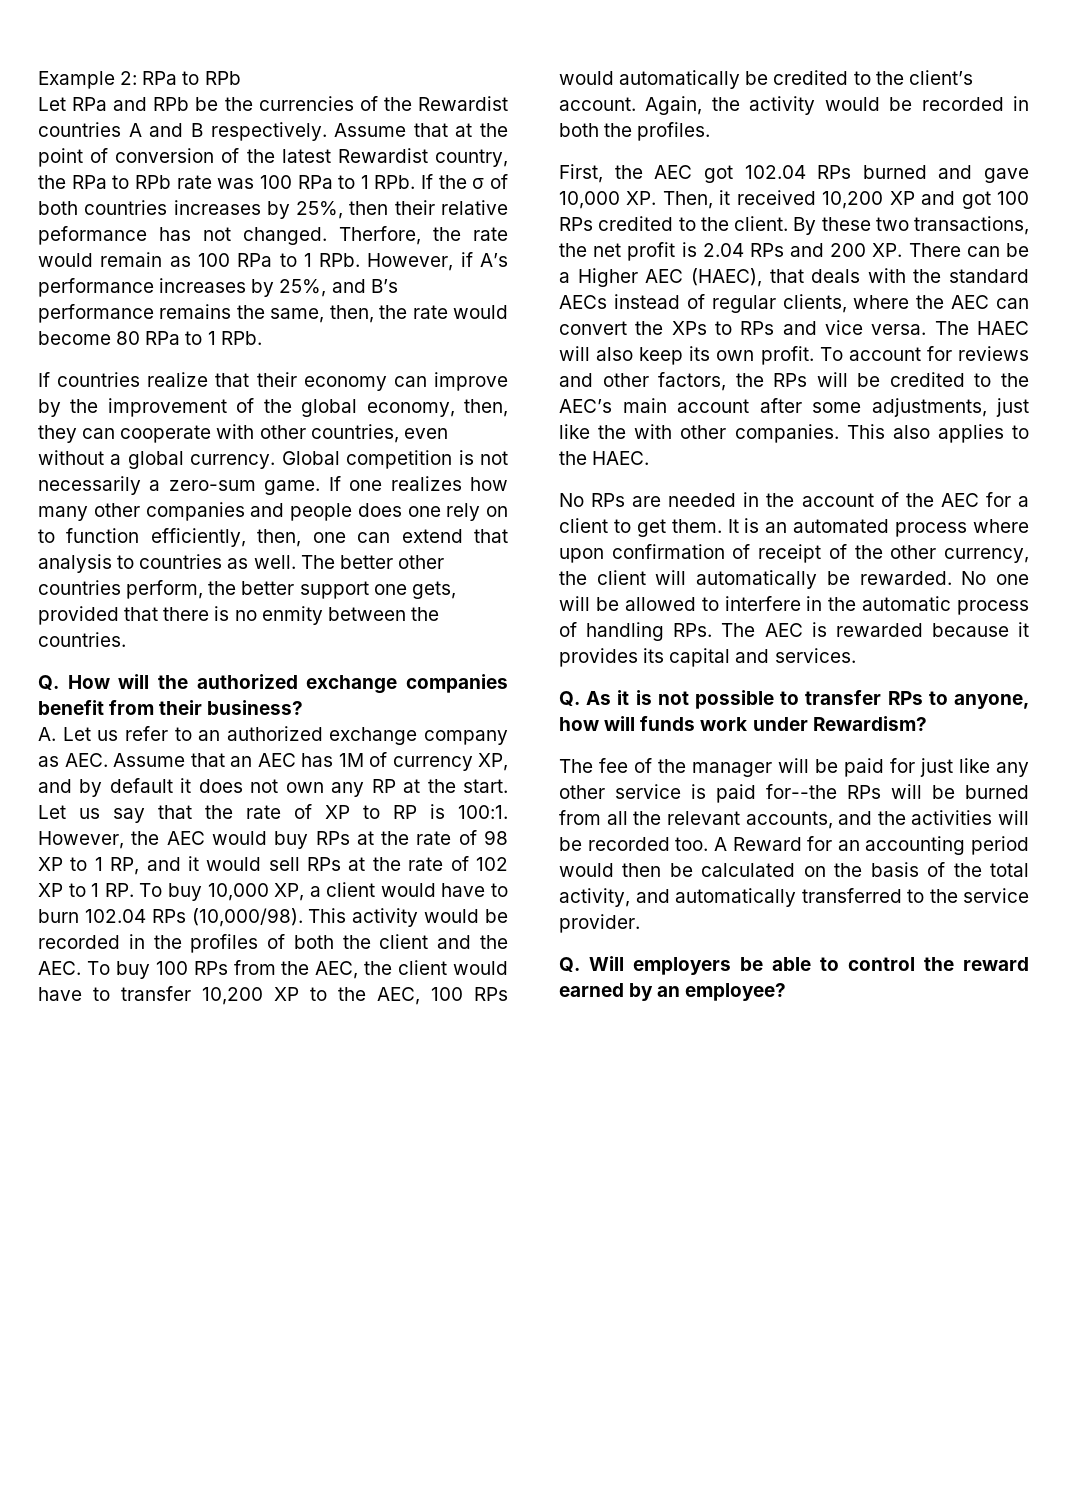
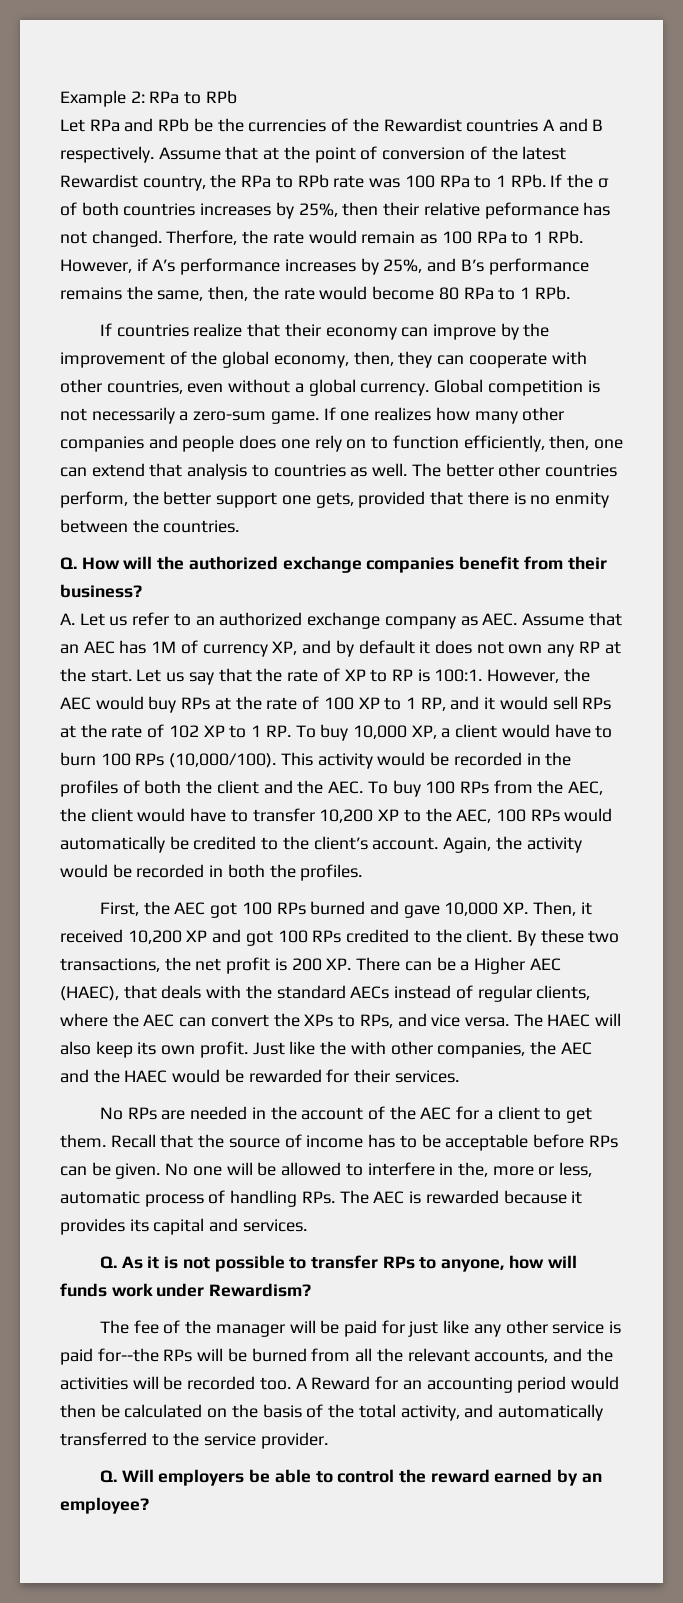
- However, the AEC would buy RPs at the rate of 98 XP to 1 RP, and it would sell RPs at the rate of 102 XP to 1 RP. To buy 10,000 XP, a client would have to burn 102.04 RPs (10,000/98).
+ However, the AEC would buy RPs at the rate of 100 XP to 1 RP, and it would sell RPs at the rate of 102 XP to 1 RP. To buy 10,000 XP, a client would have to burn 100 RPs (10,000/100).
- First, the AEC got 102.04 RPs burned and gave 10,000 XP. Then, it received 10,200 XP and got 100 RPs credited to the client.
+ First, the AEC got 100 RPs burned and gave 10,000 XP. Then, it received 10,200 XP and got 100 RPs credited to the client.
- By these two transactions, the net profit is 2.04 RPs and 200 XP. There can be a Higher AEC (HAEC), that deals with the standard AECs instead of regular clients, where the AEC can convert the XPs to RPs and vice versa.
+ By these two transactions, the net profit is 200 XP. There can be a Higher AEC (HAEC), that deals with the standard AECs instead of regular clients, where the AEC can convert the XPs to RPs, and vice versa.
- To account for reviews and other factors, the RPs will be credited to the AEC’s main account after some adjustments, just like the with other companies. This also applies to the HAEC.
+ Just like the with other companies, the AEC and the HAEC would be rewarded for their services.
- It is an automated process where upon confirmation of receipt of the other currency, the client will automatically be rewarded.
+ Recall that the source of income has to be acceptable before RPs can be given.
- No one will be allowed to interfere in the automatic process of handling RPs. The AEC is rewarded because it provides its capital and services.
+ No one will be allowed to interfere in the, more or less, automatic process of handling RPs. The AEC is rewarded because it provides its capital and services.

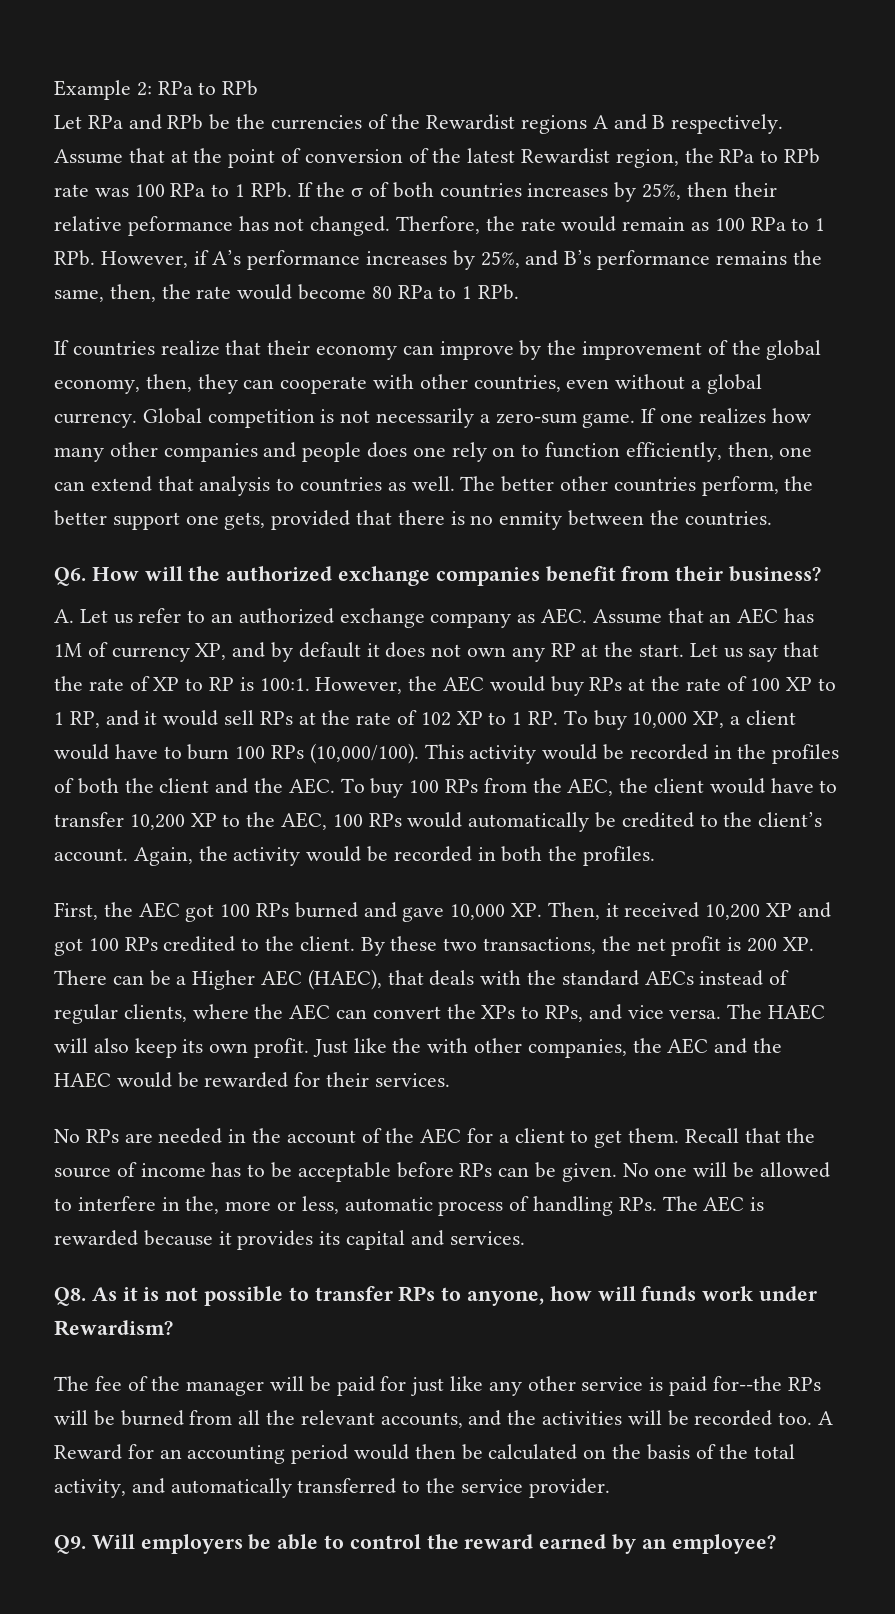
- Let RPa and RPb be the currencies of the Rewardist countries A and B respectively.
+ Let RPa and RPb be the currencies of the Rewardist regions A and B respectively.
- Assume that at the point of conversion of the latest Rewardist country, the RPa to RPb rate was 100 RPa to 1 RPb. If the σ of both countries increases by 25%, then their relative peformance has not changed.
+ Assume that at the point of conversion of the latest Rewardist region, the RPa to RPb rate was 100 RPa to 1 RPb. If the σ of both countries increases by 25%, then their relative peformance has not changed.
- Q. How will the authorized exchange companies benefit from their business?
+ Q6. How will the authorized exchange companies benefit from their business?
- Q. As it is not possible to transfer RPs to anyone, how will funds work under Rewardism?
+ Q8. As it is not possible to transfer RPs to anyone, how will funds work under Rewardism?
- Q. Will employers be able to control the reward earned by an employee?
+ Q9. Will employers be able to control the reward earned by an employee?

